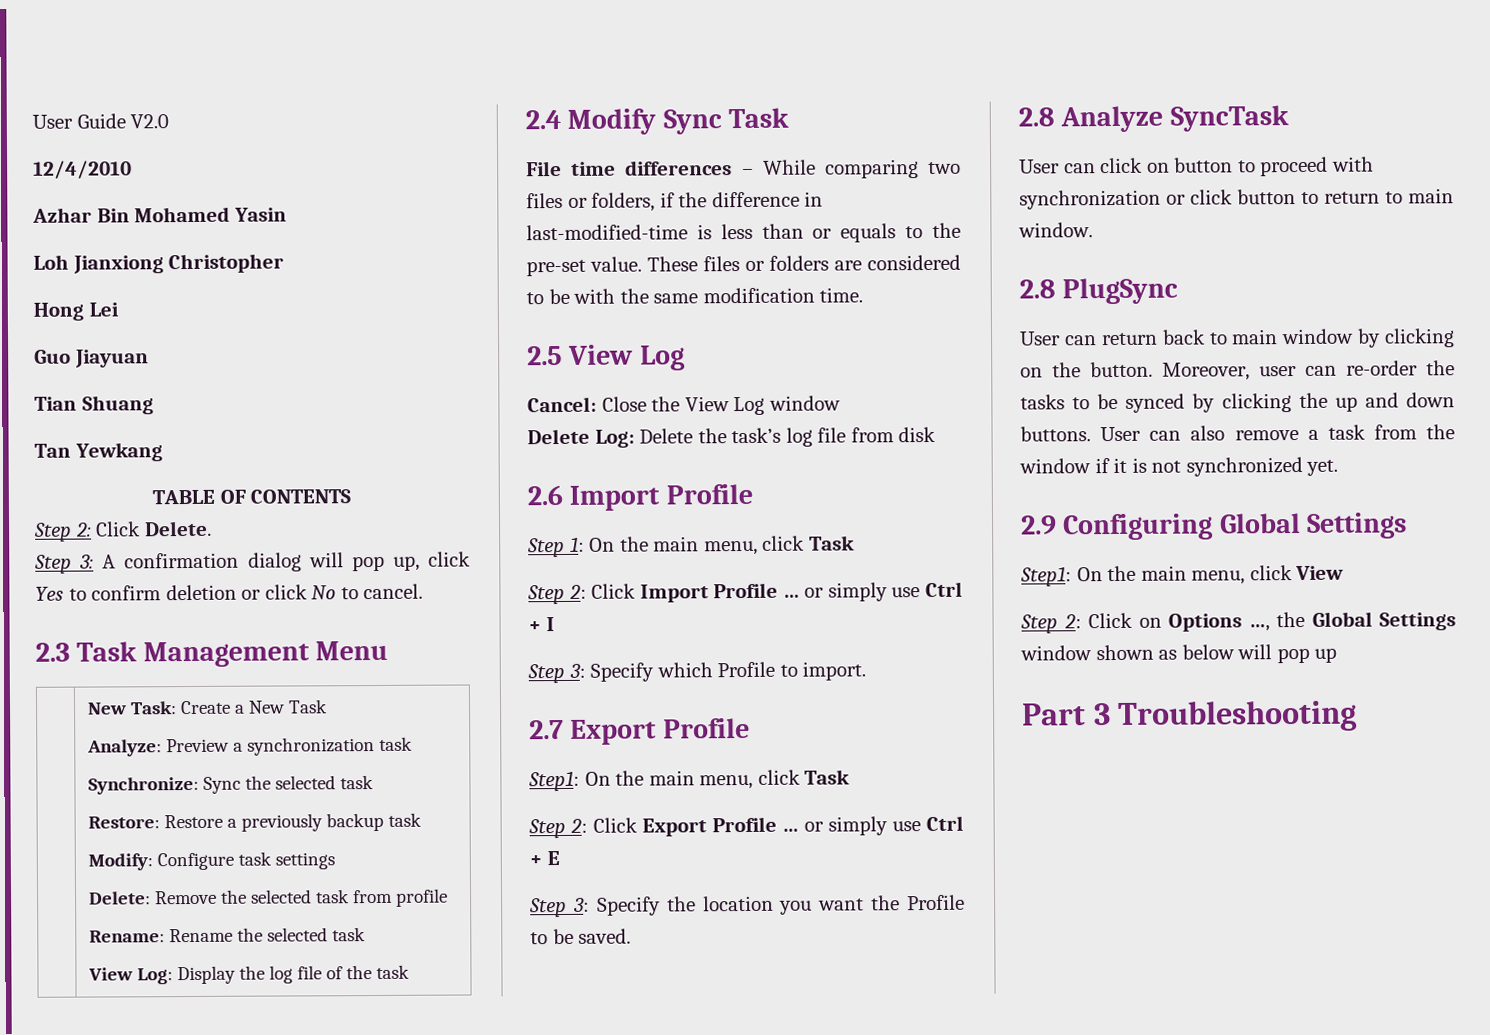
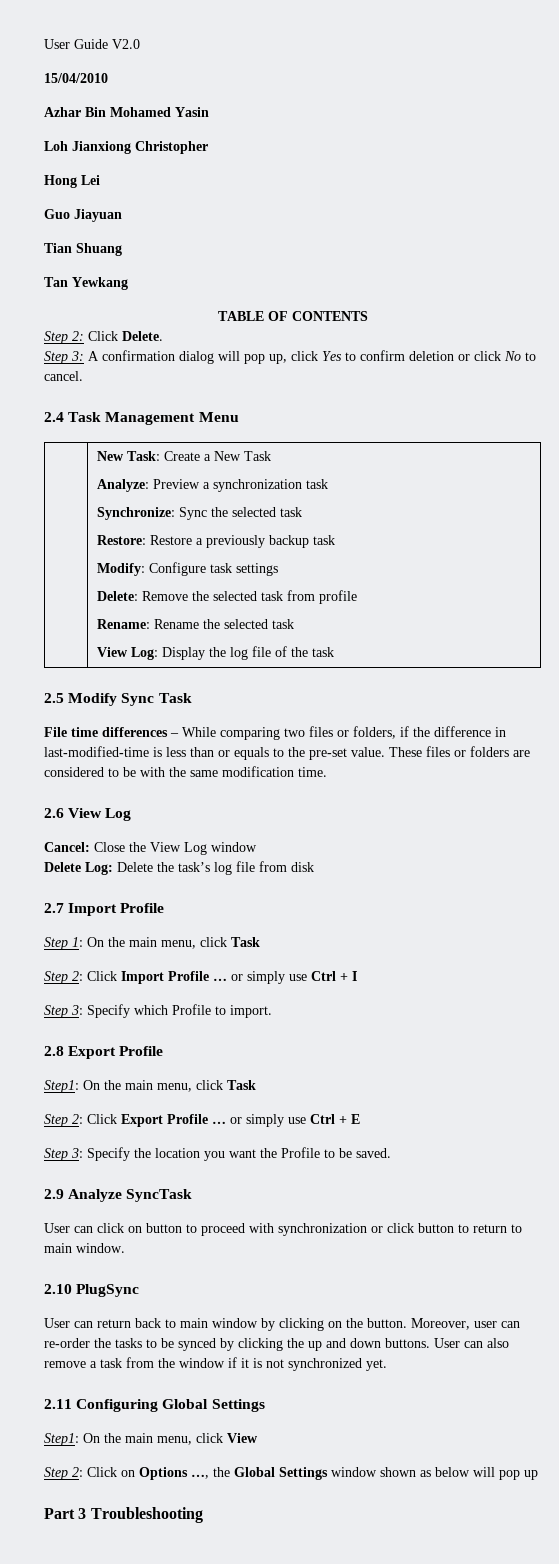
- 12/4/2010
+ 15/04/2010
- 2.3 Task Management Menu
+ 2.4 Task Management Menu
- 2.4 Modify Sync Task
+ 2.5 Modify Sync Task
- 2.5 View Log
+ 2.6 View Log
- 2.6 Import Profile
+ 2.7 Import Profile
- 2.7 Export Profile
+ 2.8 Export Profile
- 2.8 Analyze SyncTask
+ 2.9 Analyze SyncTask
- 2.8 PlugSync
+ 2.10 PlugSync
- 2.9 Configuring Global Settings
+ 2.11 Configuring Global Settings

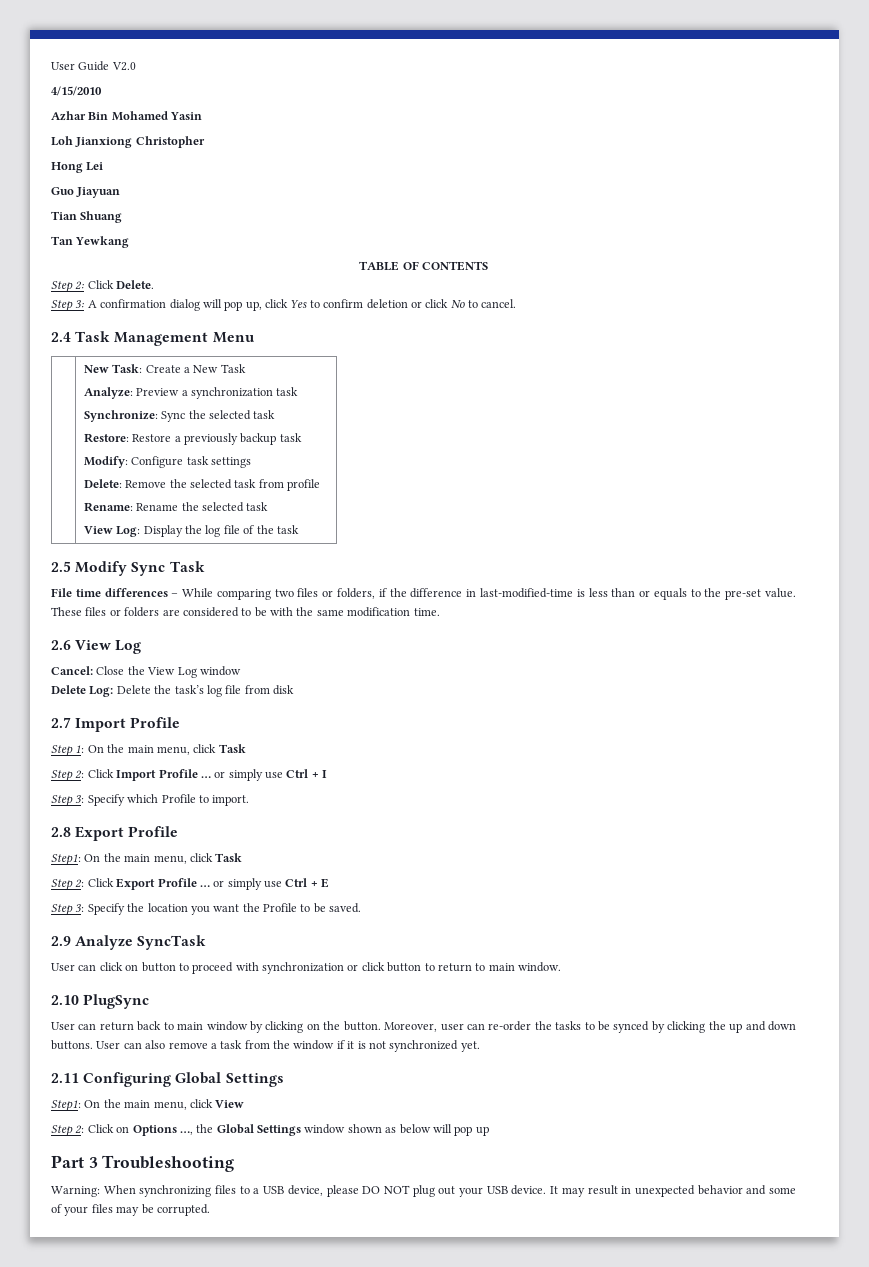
- 15/04/2010
+ 4/15/2010
+ Warning: When synchronizing files to a USB device, please DO NOT plug out your USB device. It may result in unexpected behavior and some of your files may be corrupted.

